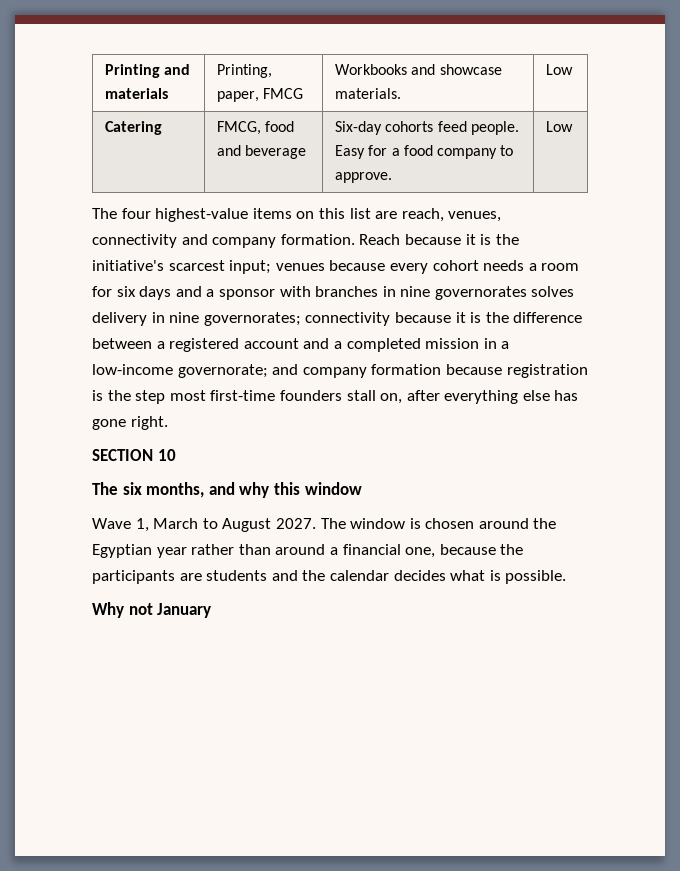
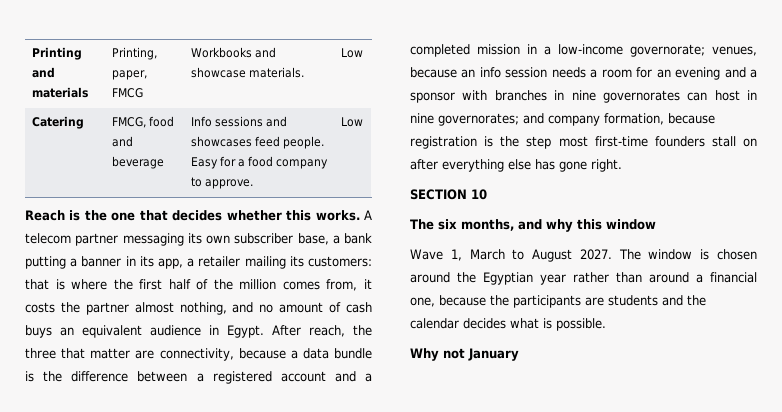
- Catering | FMCG, food and beverage | Six-day cohorts feed people. Easy for a food company to approve. | Low
+ Catering | FMCG, food and beverage | Info sessions and showcases feed people. Easy for a food company to approve. | Low
- The four highest-value items on this list are reach, venues, connectivity and company formation. Reach because it is the initiative's scarcest input; venues because every cohort needs a room for six days and a sponsor with branches in nine governorates solves delivery in nine governorates; connectivity because it is the difference between a registered account and a completed mission in a low-income governorate; and company formation because registration is the step most first-time founders stall on, after everything else has gone right.
+ Reach is the one that decides whether this works. A telecom partner messaging its own subscriber base, a bank putting a banner in its app, a retailer mailing its customers: that is where the first half of the million comes from, it costs the partner almost nothing, and no amount of cash buys an equivalent audience in Egypt. After reach, the three that matter are connectivity, because a data bundle is the difference between a registered account and a completed mission in a low-income governorate; venues, because an info session needs a room for an evening and a sponsor with branches in nine governorates can host in nine governorates; and company formation, because registration is the step most first-time founders stall on after everything else has gone right.

